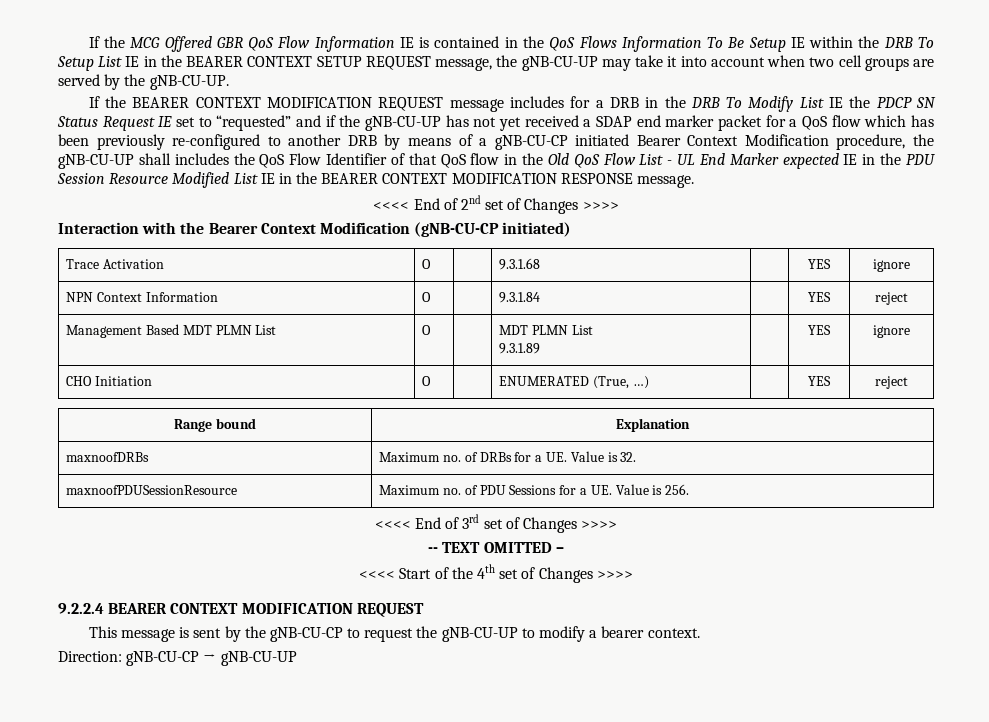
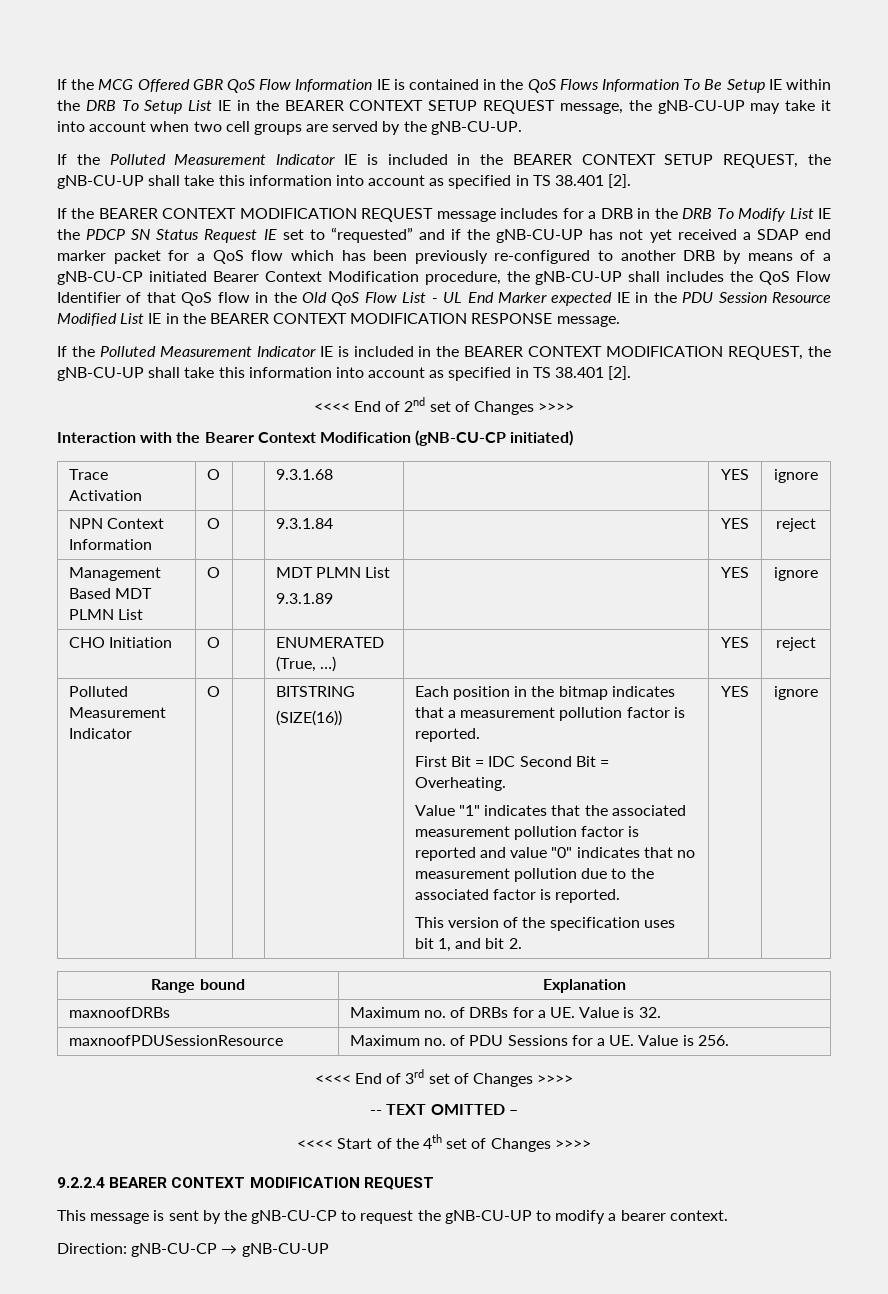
+ If the Polluted Measurement Indicator IE is included in the BEARER CONTEXT SETUP REQUEST, the gNB-CU-UP shall take this information into account as specified in TS 38.401 [2].
+ If the Polluted Measurement Indicator IE is included in the BEARER CONTEXT MODIFICATION REQUEST, the gNB-CU-UP shall take this information into account as specified in TS 38.401 [2].
+ Polluted Measurement Indicator | O | | BITSTRING
+ (SIZE(16)) | Each position in the bitmap indicates that a measurement pollution factor is reported.
+ First Bit = IDC Second Bit = Overheating.
+ Value "1" indicates that the associated measurement pollution factor is reported and value "0" indicates that no measurement pollution due to the associated factor is reported.
+ This version of the specification uses bit 1, and bit 2. | YES | ignore

